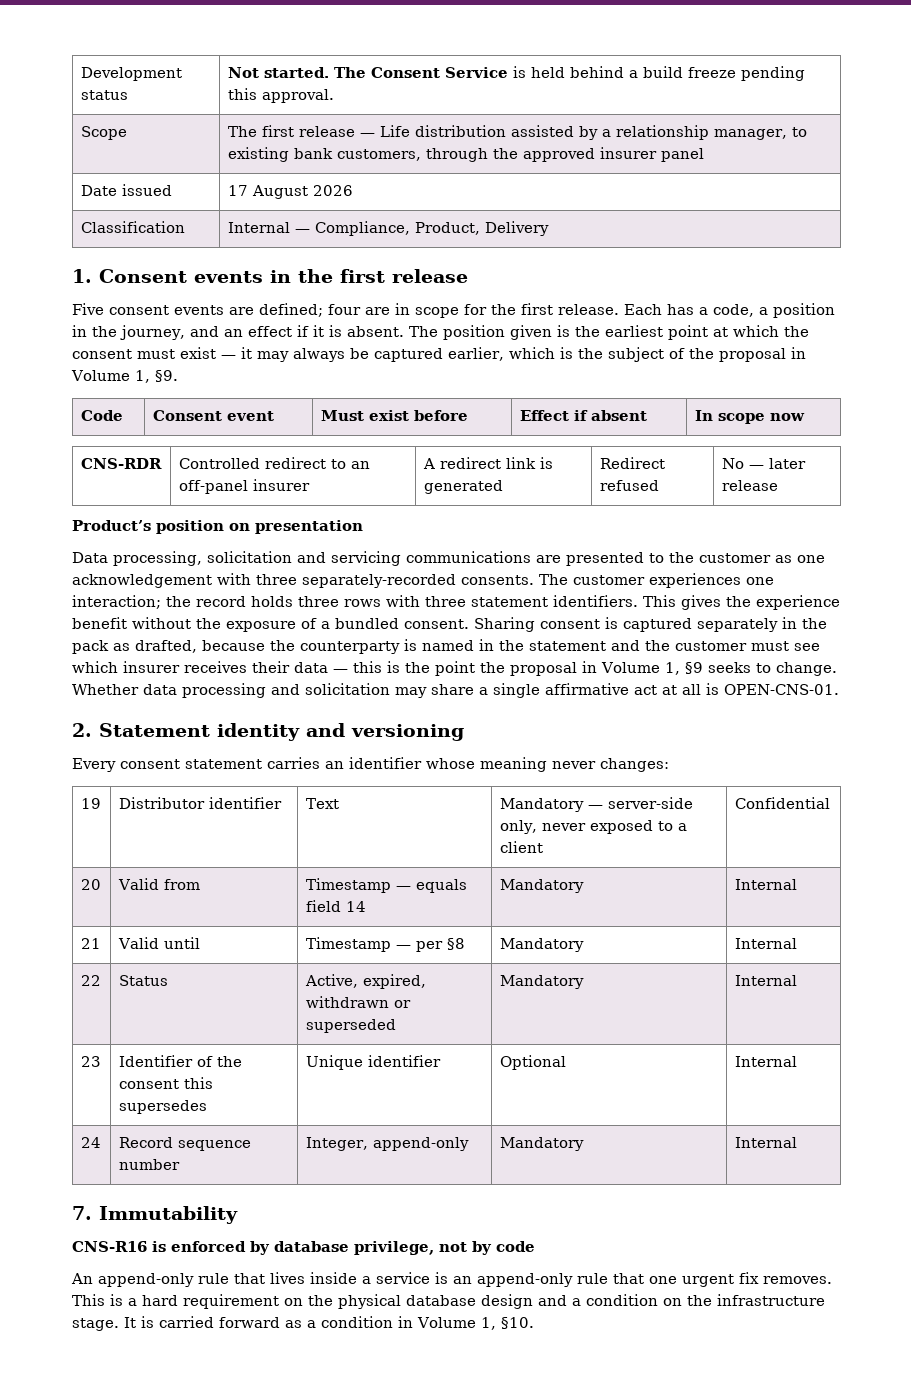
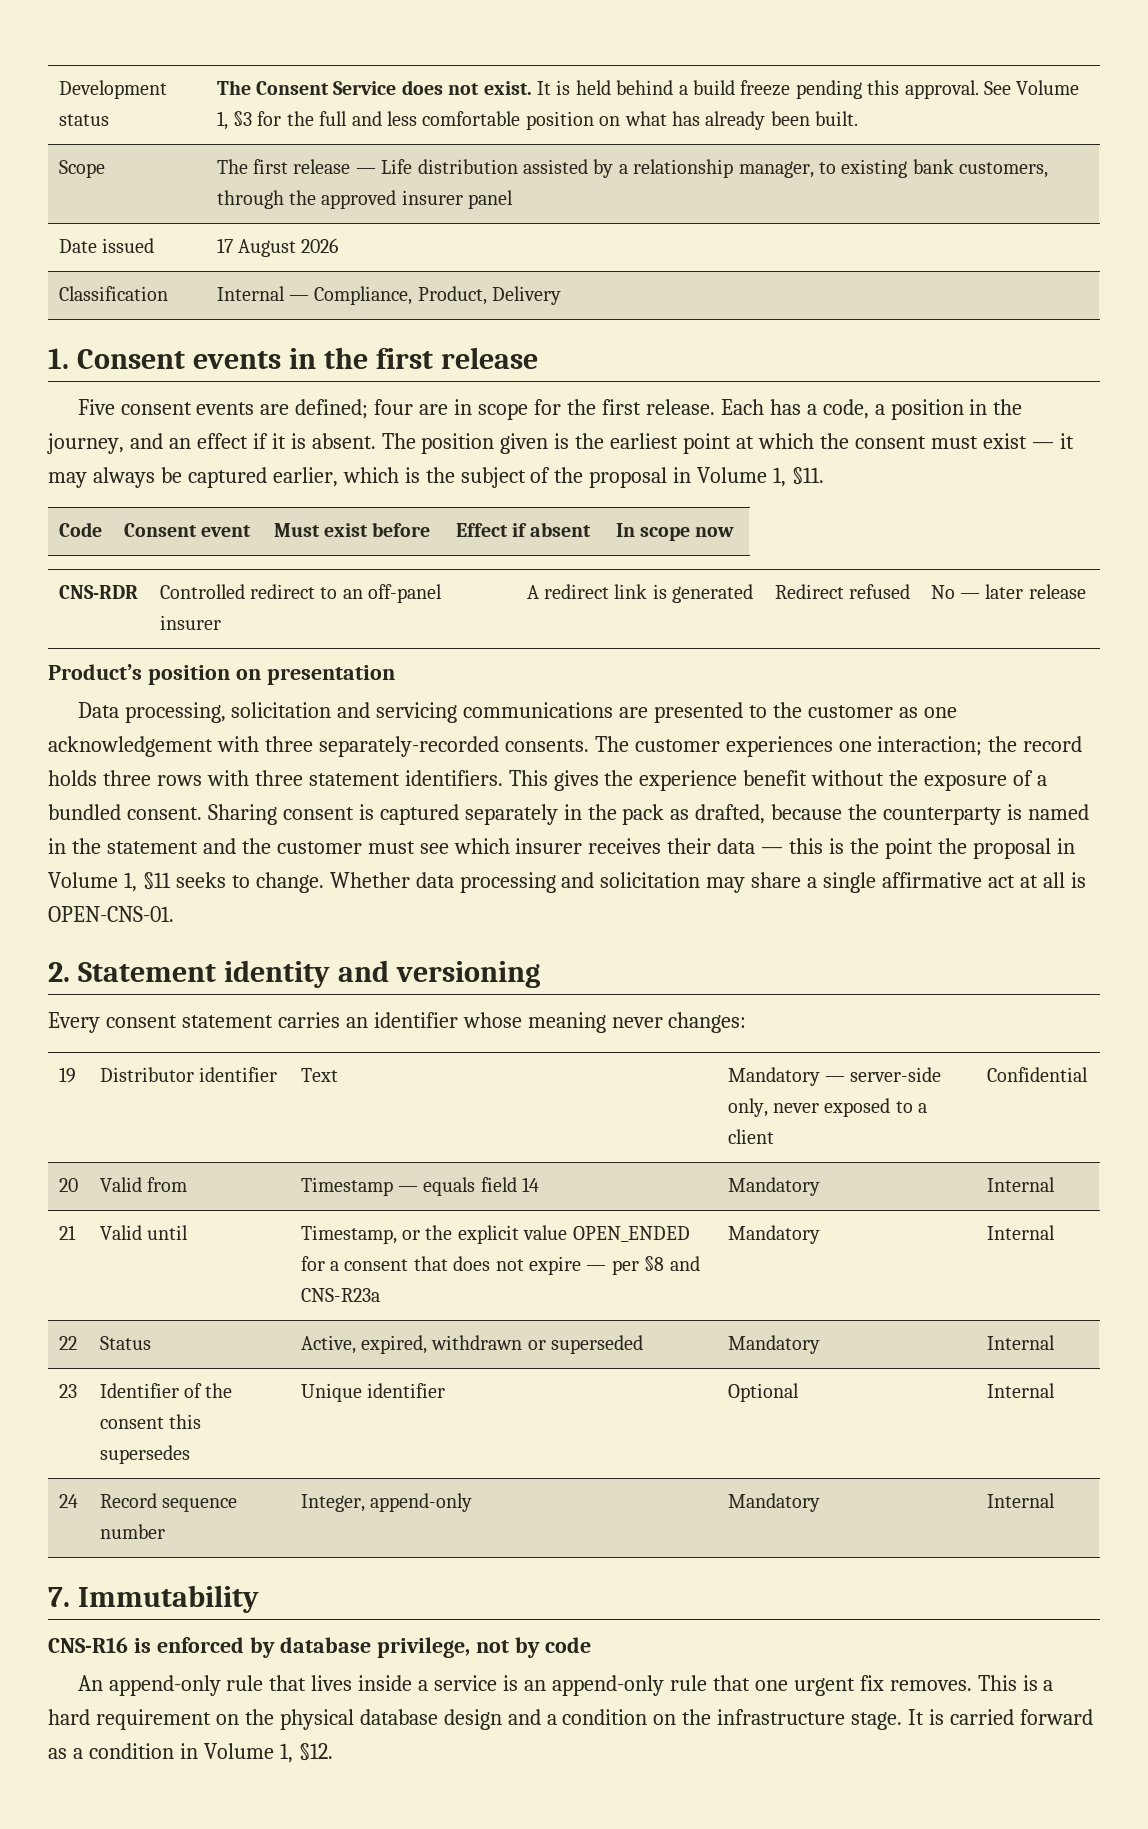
- Development status | Not started. The Consent Service is held behind a build freeze pending this approval.
+ Development status | The Consent Service does not exist. It is held behind a build freeze pending this approval. See Volume 1, §3 for the full and less comfortable position on what has already been built.
- The position given is the earliest point at which the consent must exist — it may always be captured earlier, which is the subject of the proposal in Volume 1, §9.
+ The position given is the earliest point at which the consent must exist — it may always be captured earlier, which is the subject of the proposal in Volume 1, §11.
- Sharing consent is captured separately in the pack as drafted, because the counterparty is named in the statement and the customer must see which insurer receives their data — this is the point the proposal in Volume 1, §9 seeks to change.
+ Sharing consent is captured separately in the pack as drafted, because the counterparty is named in the statement and the customer must see which insurer receives their data — this is the point the proposal in Volume 1, §11 seeks to change.
- 21 | Valid until | Timestamp — per §8 | Mandatory | Internal
+ 21 | Valid until | Timestamp, or the explicit value OPEN_ENDED for a consent that does not expire — per §8 and CNS-R23a | Mandatory | Internal
- It is carried forward as a condition in Volume 1, §10.
+ It is carried forward as a condition in Volume 1, §12.

